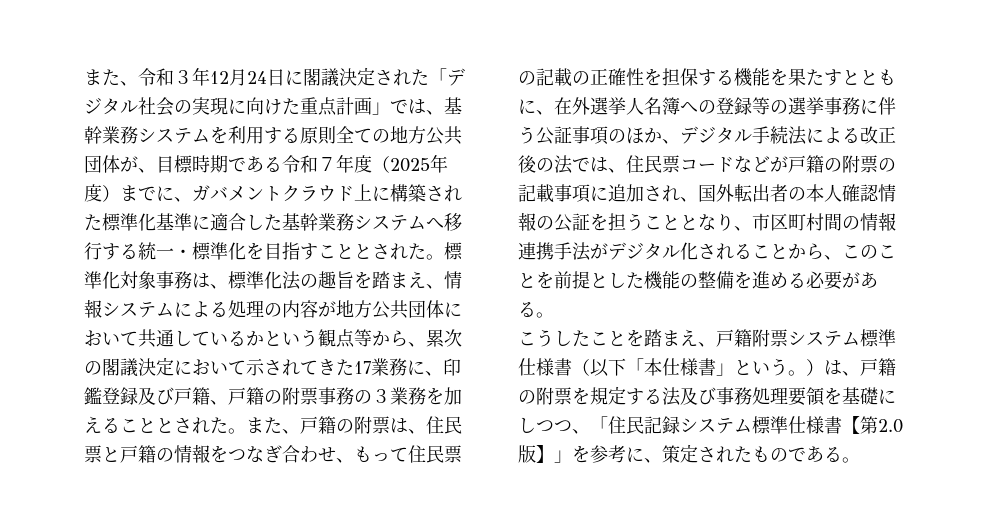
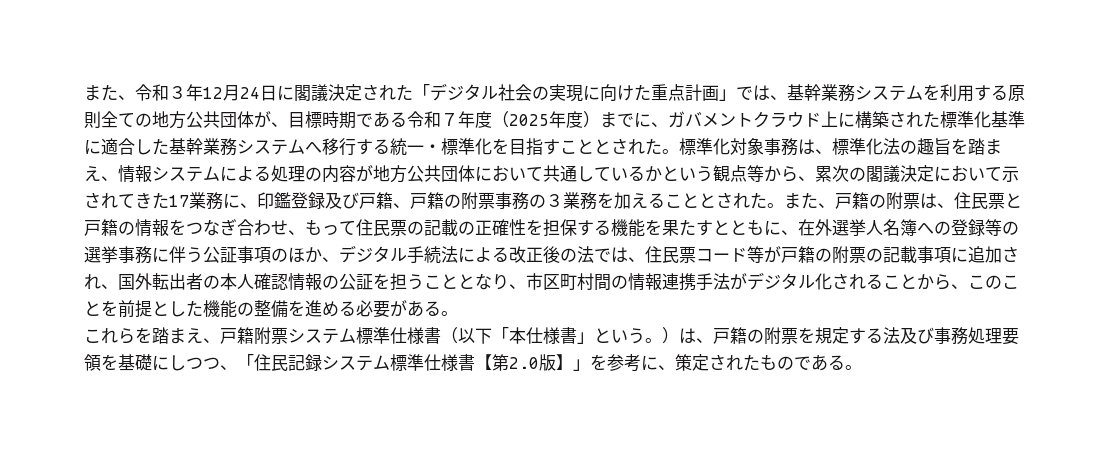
- また、戸籍の附票は、住民票と戸籍の情報をつなぎ合わせ、もって住民票の記載の正確性を担保する機能を果たすとともに、在外選挙人名簿への登録等の選挙事務に伴う公証事項のほか、デジタル手続法による改正後の法では、住民票コードなどが戸籍の附票の記載事項に追加され、国外転出者の本人確認情報の公証を担うこととなり、市区町村間の情報連携手法がデジタル化されることから、このことを前提とした機能の整備を進める必要がある。
+ また、戸籍の附票は、住民票と戸籍の情報をつなぎ合わせ、もって住民票の記載の正確性を担保する機能を果たすとともに、在外選挙人名簿への登録等の選挙事務に伴う公証事項のほか、デジタル手続法による改正後の法では、住民票コード等が戸籍の附票の記載事項に追加され、国外転出者の本人確認情報の公証を担うこととなり、市区町村間の情報連携手法がデジタル化されることから、このことを前提とした機能の整備を進める必要がある。
- こうしたことを踏まえ、戸籍附票システム標準仕様書（以下「本仕様書」という。）は、戸籍の附票を規定する法及び事務処理要領を基礎にしつつ、「住民記録システム標準仕様書【第2.0版】」を参考に、策定されたものである。
+ これらを踏まえ、戸籍附票システム標準仕様書（以下「本仕様書」という。）は、戸籍の附票を規定する法及び事務処理要領を基礎にしつつ、「住民記録システム標準仕様書【第2.0版】」を参考に、策定されたものである。

